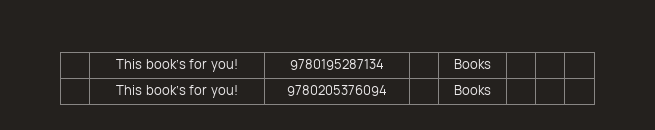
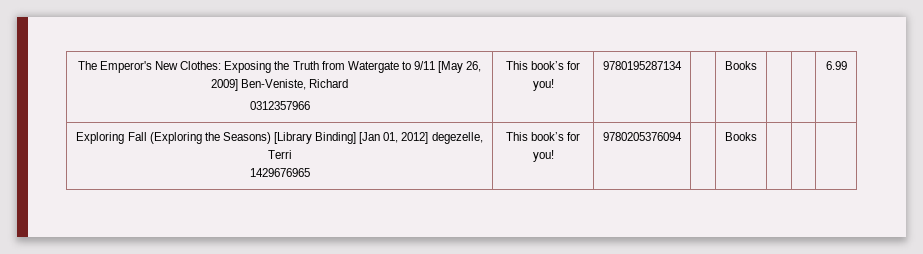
- | This book’s for you! | 9780195287134 | | Books | | |
- | This book’s for you! | 9780205376094 | | Books | | |
+ The Emperor's New Clothes: Exposing the Truth from Watergate to 9/11 [May 26, 2009] Ben-Veniste, Richard
+ 0312357966 | This book’s for you! | 9780195287134 | | Books | | | 6.99
+ Exploring Fall (Exploring the Seasons) [Library Binding] [Jan 01, 2012] degezelle, Terri
+ 1429676965 | This book’s for you! | 9780205376094 | | Books | | |

